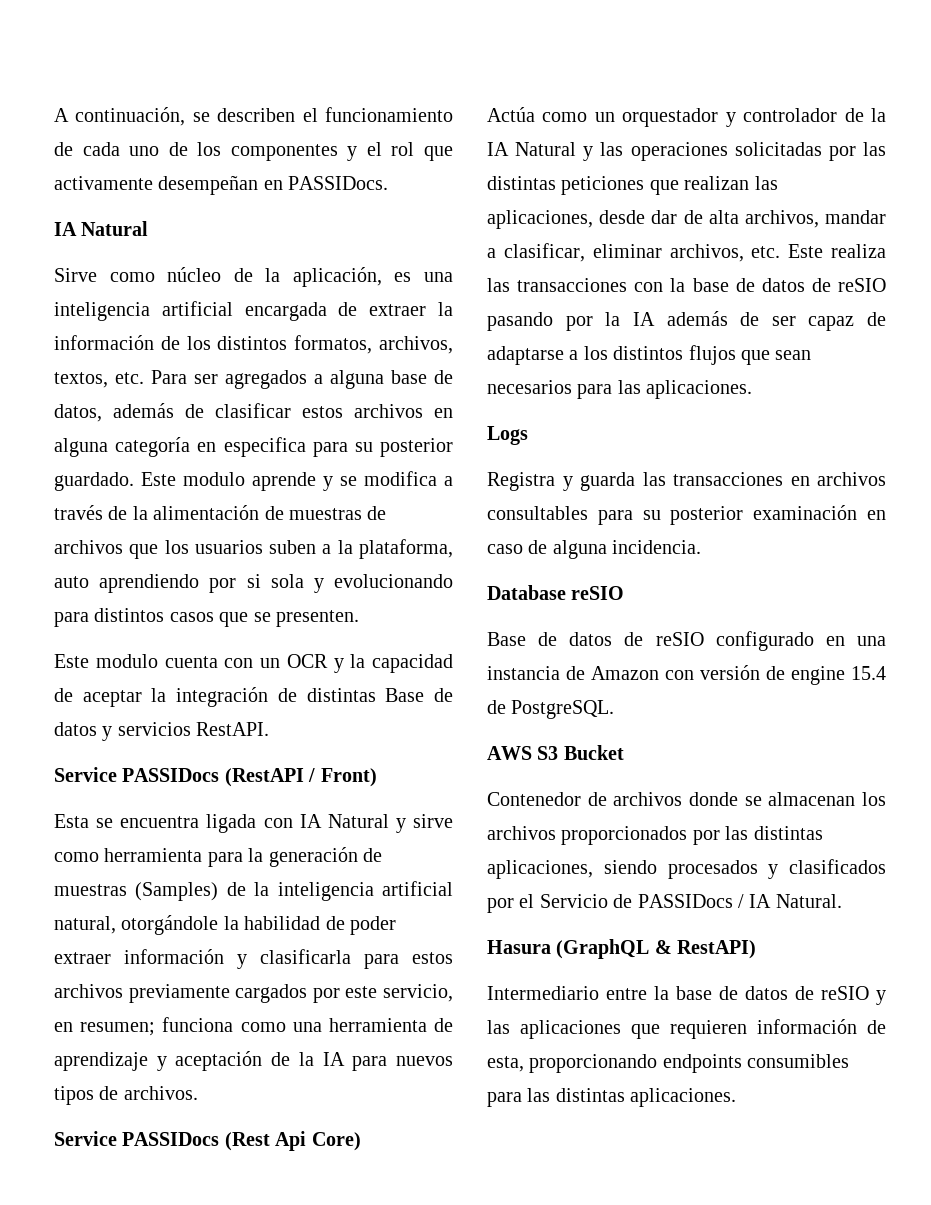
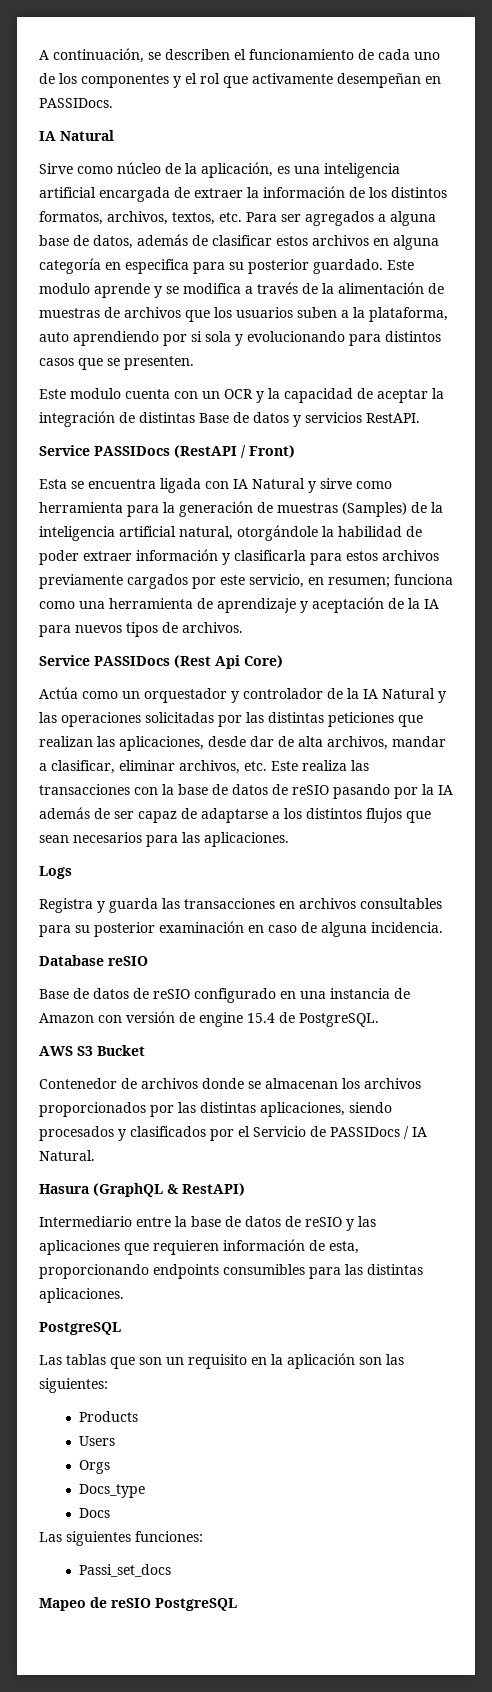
  Intermediario entre la base de datos de reSIO y las aplicaciones que requieren información de esta, proporcionando endpoints consumibles para las distintas aplicaciones.
+ PostgreSQL
+ Las tablas que son un requisito en la aplicación son las siguientes:
+ Products
+ Users
+ Orgs
+ Docs_type
+ Docs
+ Las siguientes funciones:
+ Passi_set_docs
+ Mapeo de reSIO PostgreSQL

